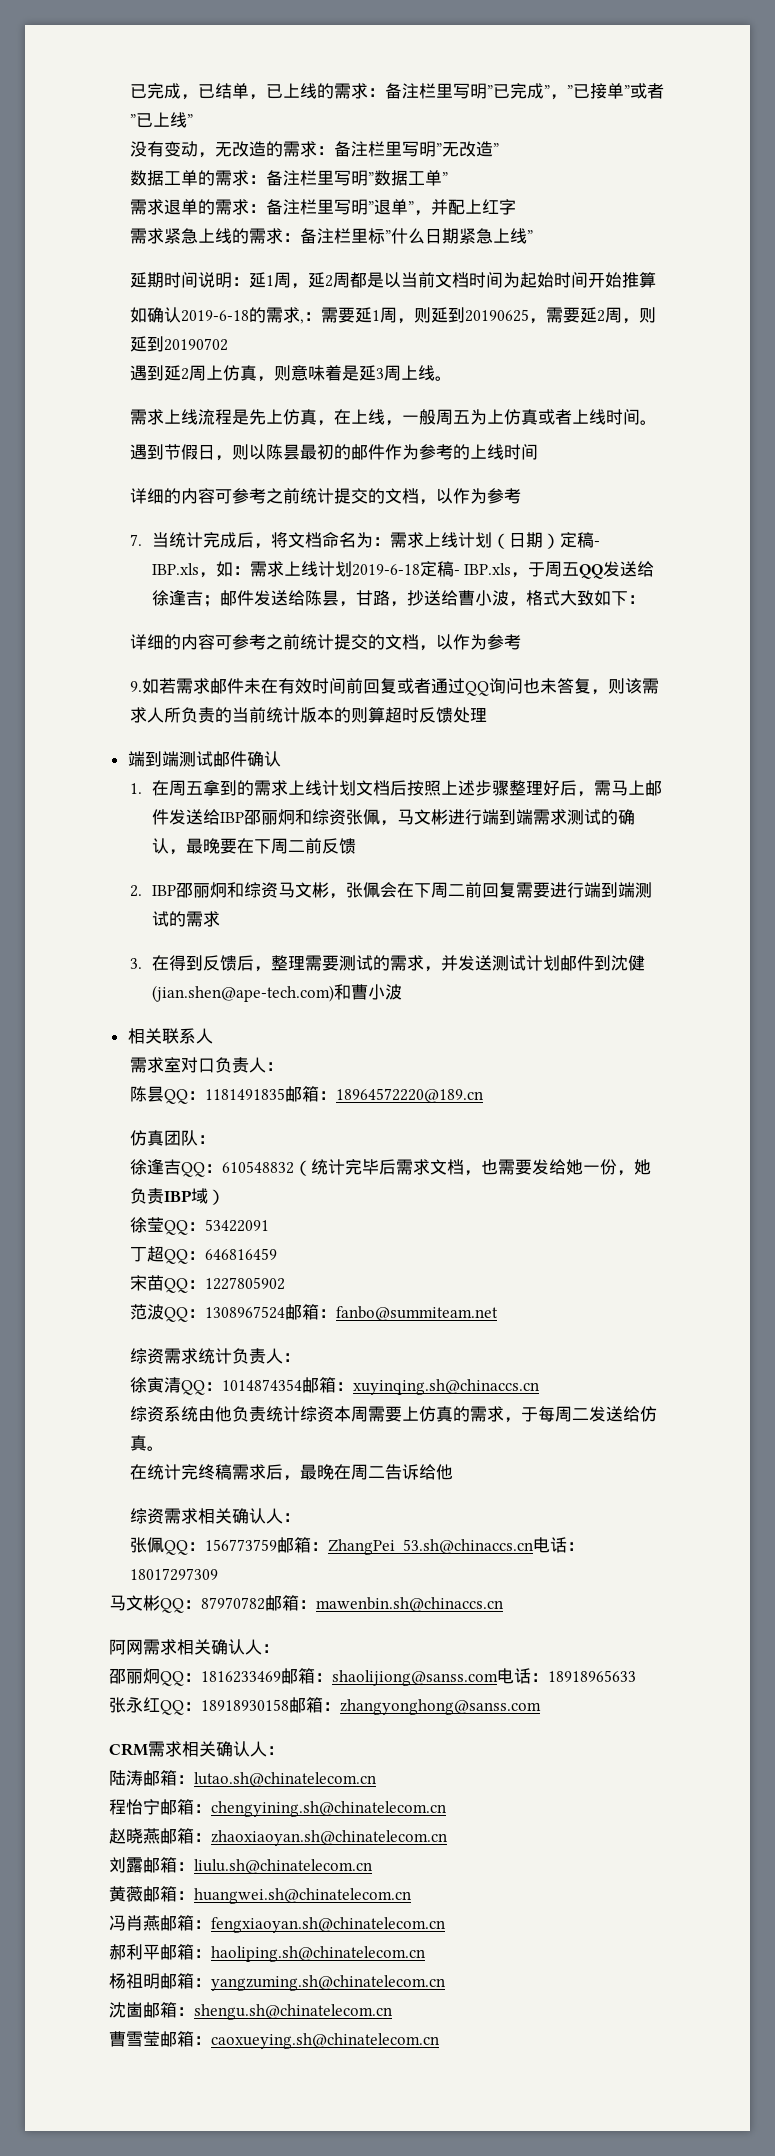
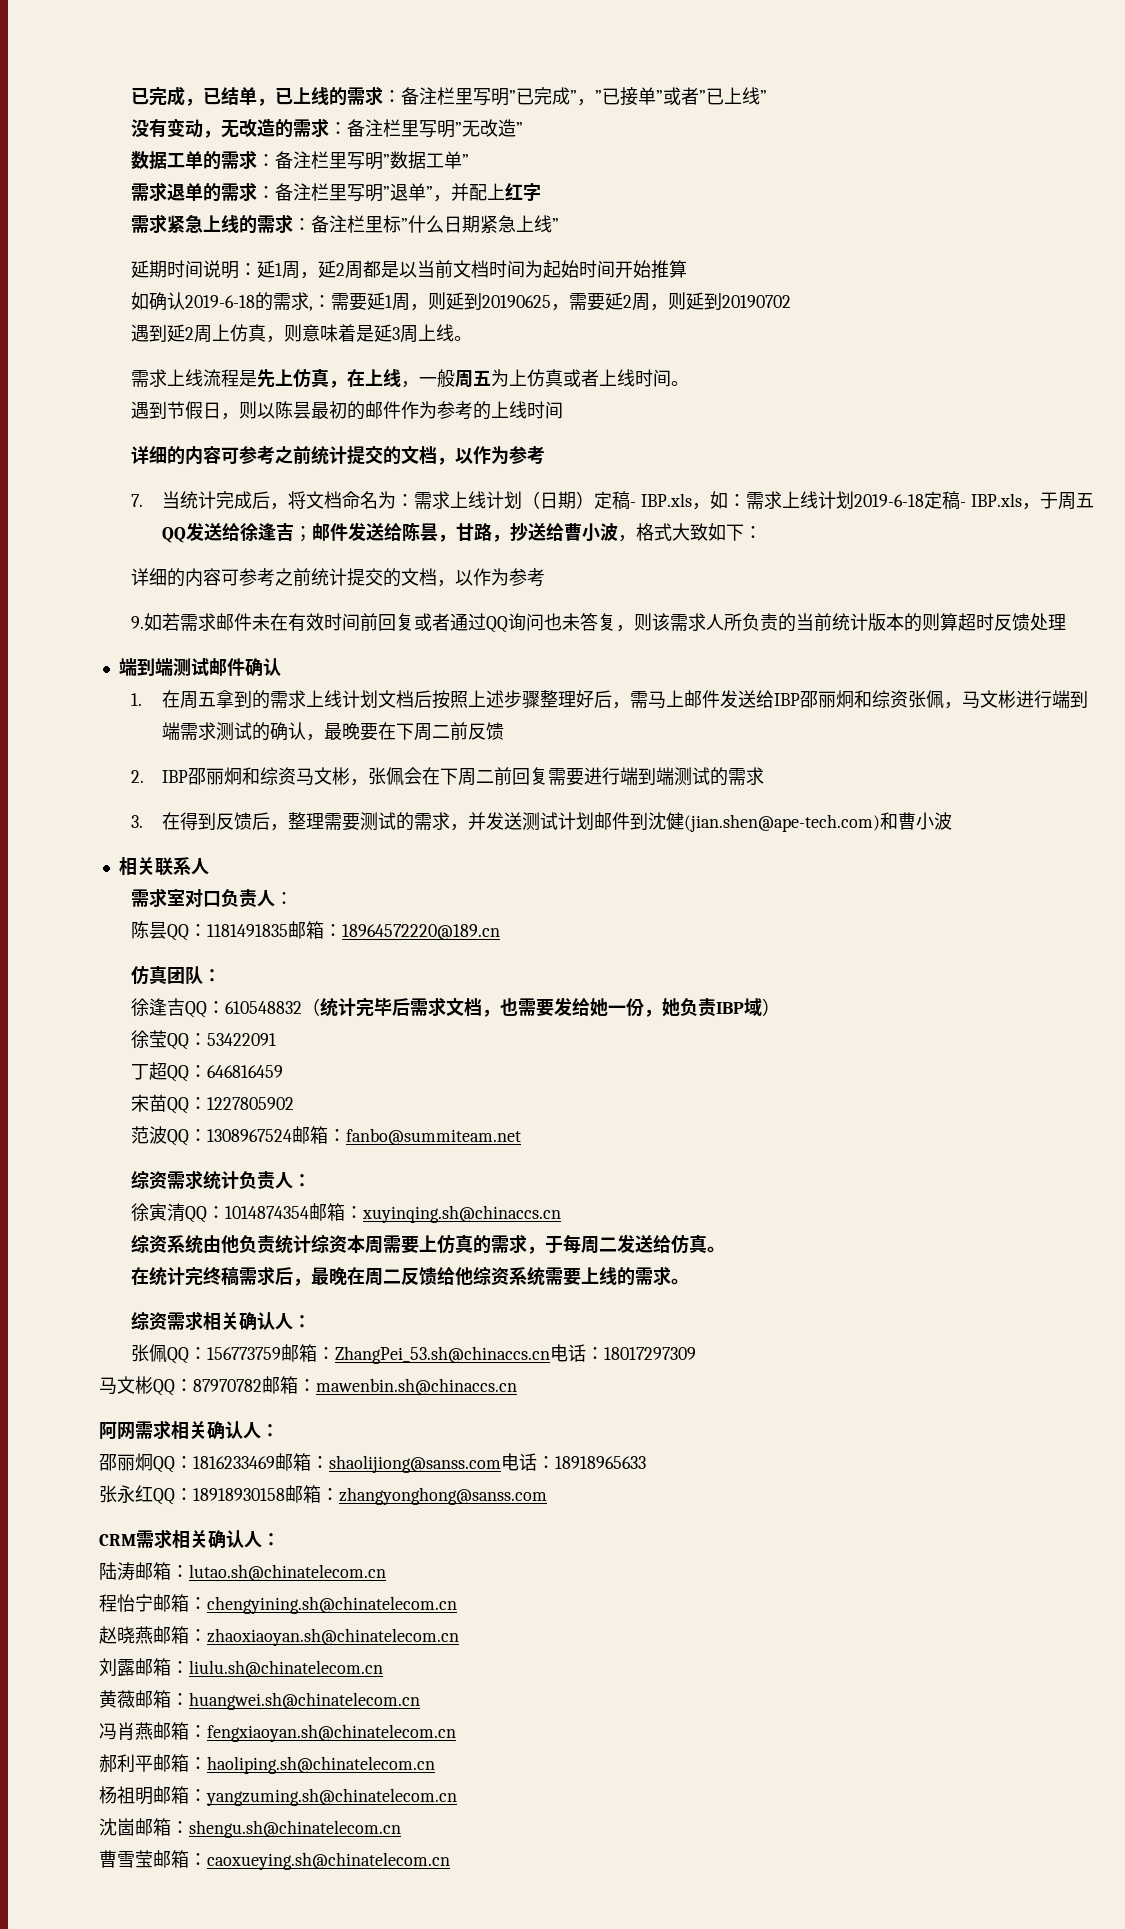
- 在统计完终稿需求后，最晚在周二告诉给他
+ 在统计完终稿需求后，最晚在周二反馈给他综资系统需要上线的需求。

